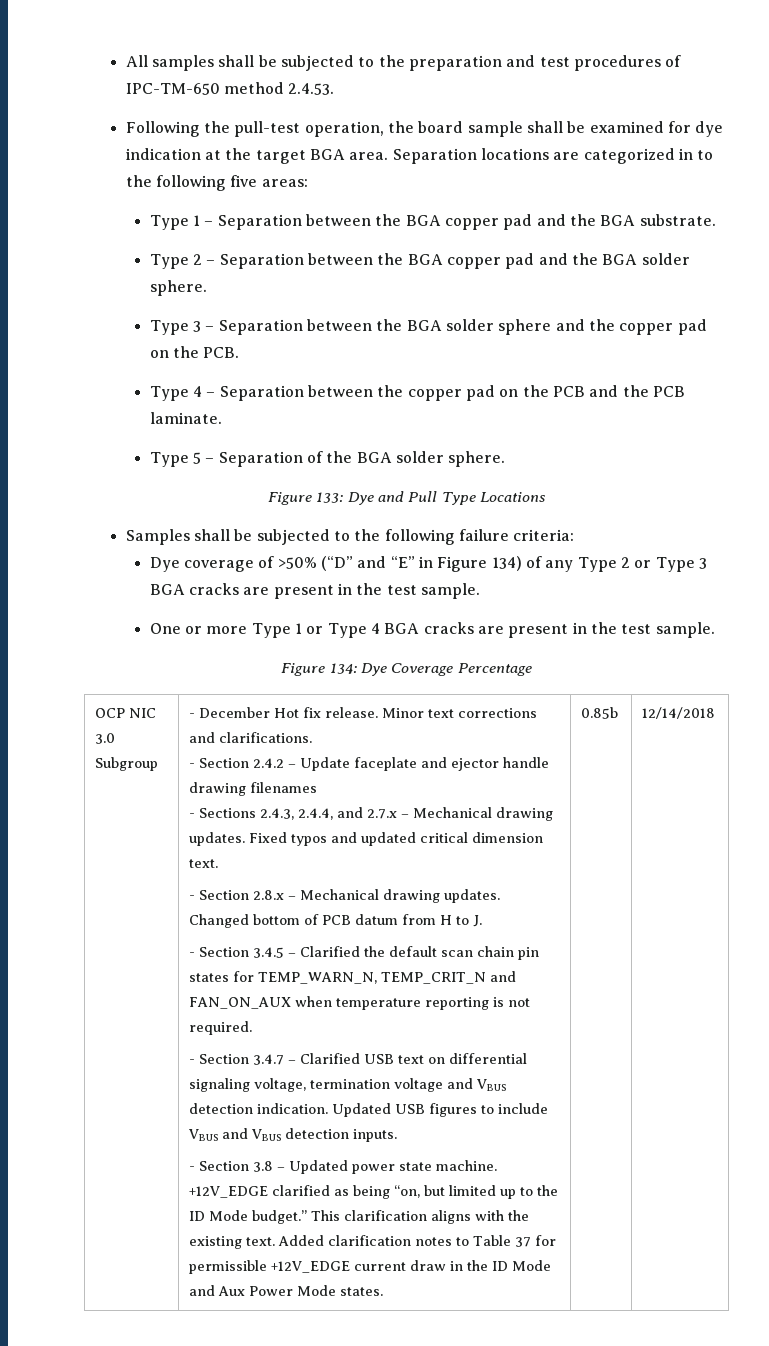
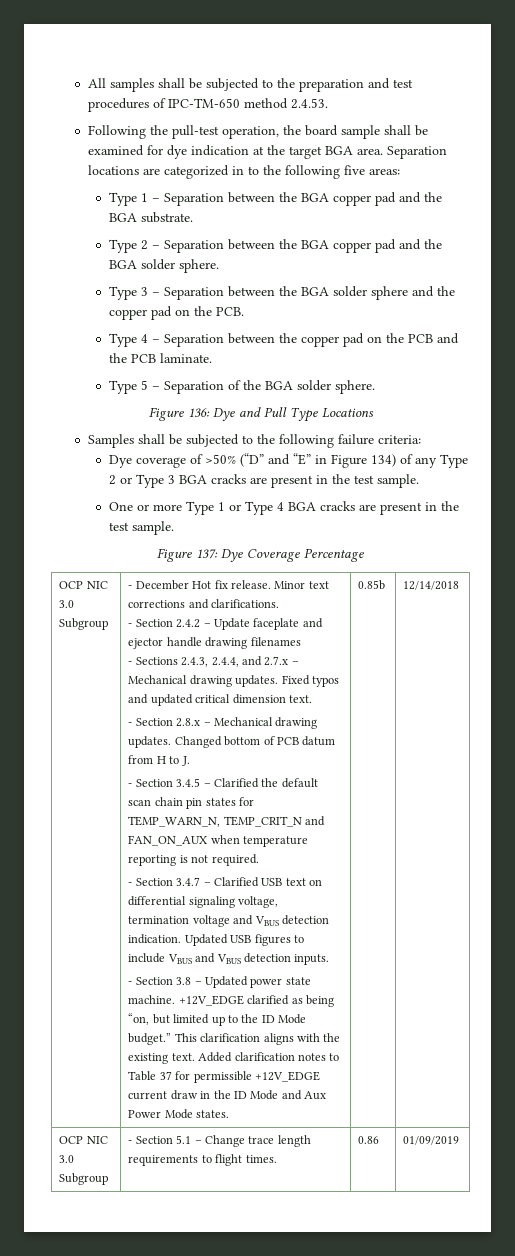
- Figure 133: Dye and Pull Type Locations
+ Figure 136: Dye and Pull Type Locations
- Figure 134: Dye Coverage Percentage
+ Figure 137: Dye Coverage Percentage
+ OCP NIC 3.0 Subgroup | - Section 5.1 – Change trace length requirements to flight times. | 0.86 | 01/09/2019

